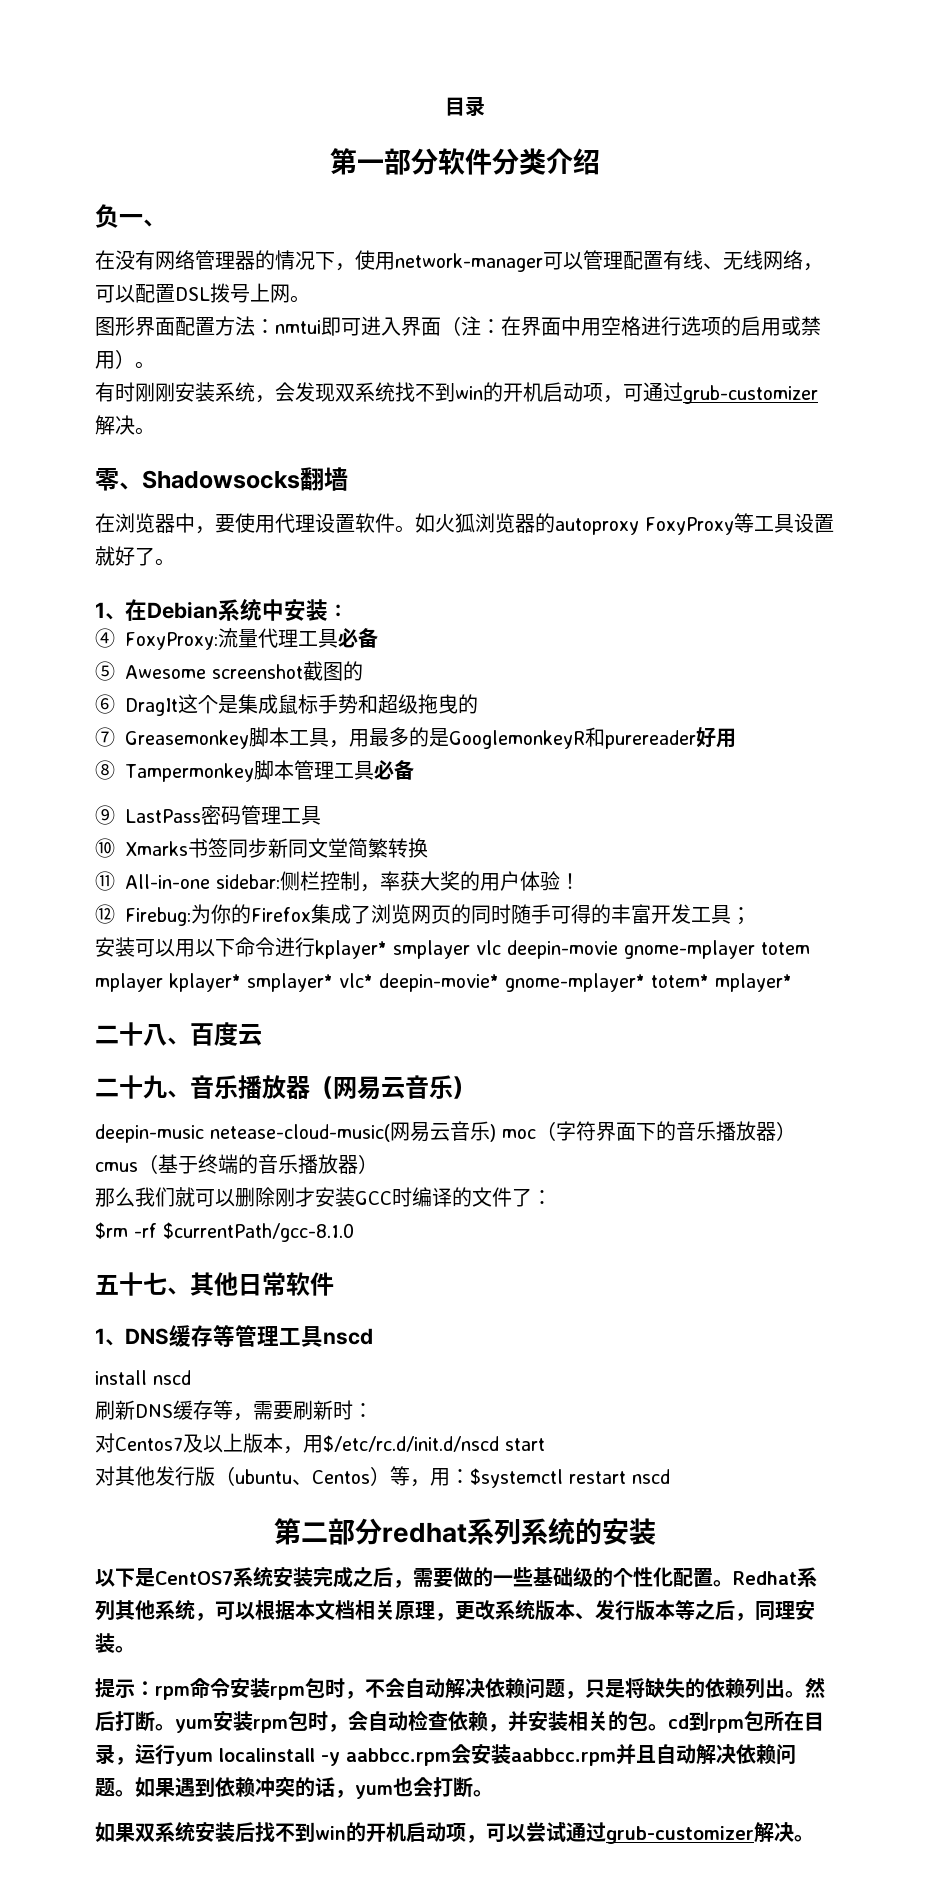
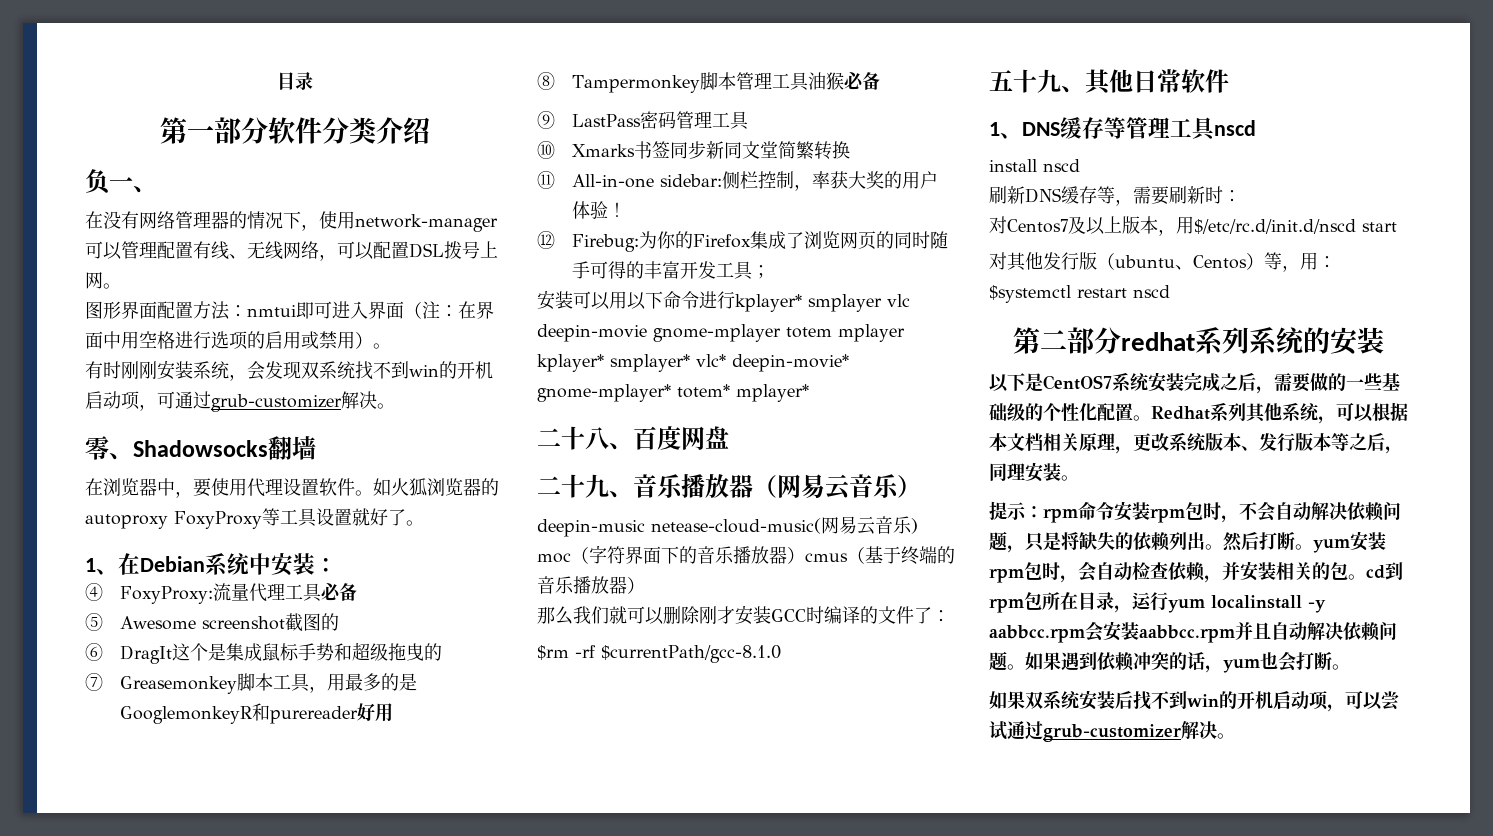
- ⑧ Tampermonkey脚本管理工具必备
+ ⑧ Tampermonkey脚本管理工具油猴必备
- 二十八、百度云
+ 二十八、百度网盘
- 五十七、其他日常软件
+ 五十九、其他日常软件

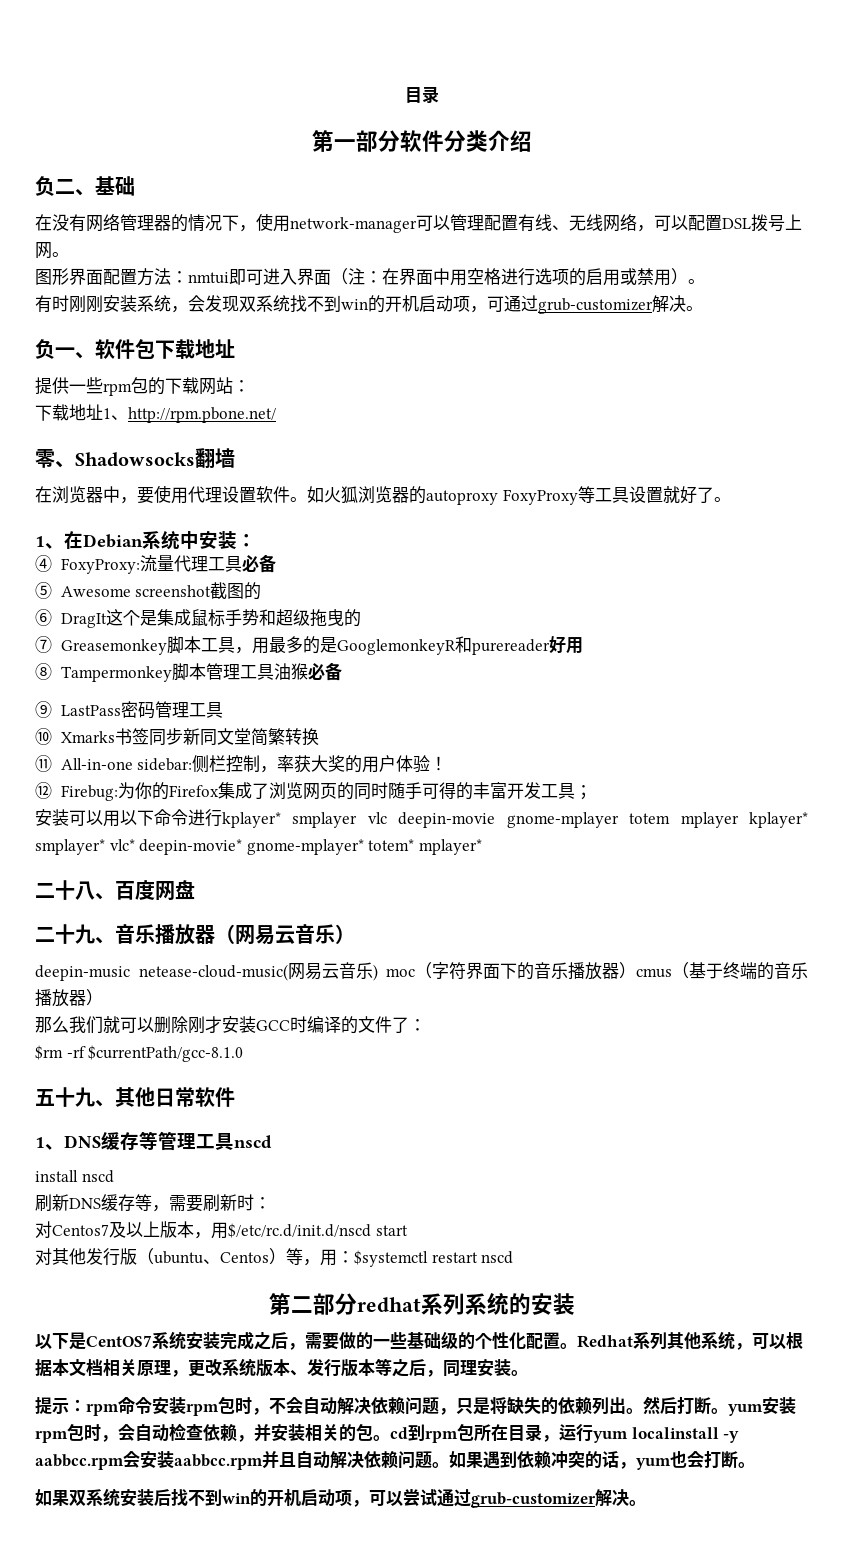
- 负一、
+ 负二、基础
+ 负一、软件包下载地址
+ 提供一些rpm包的下载网站：
+ 下载地址1、http://rpm.pbone.net/

